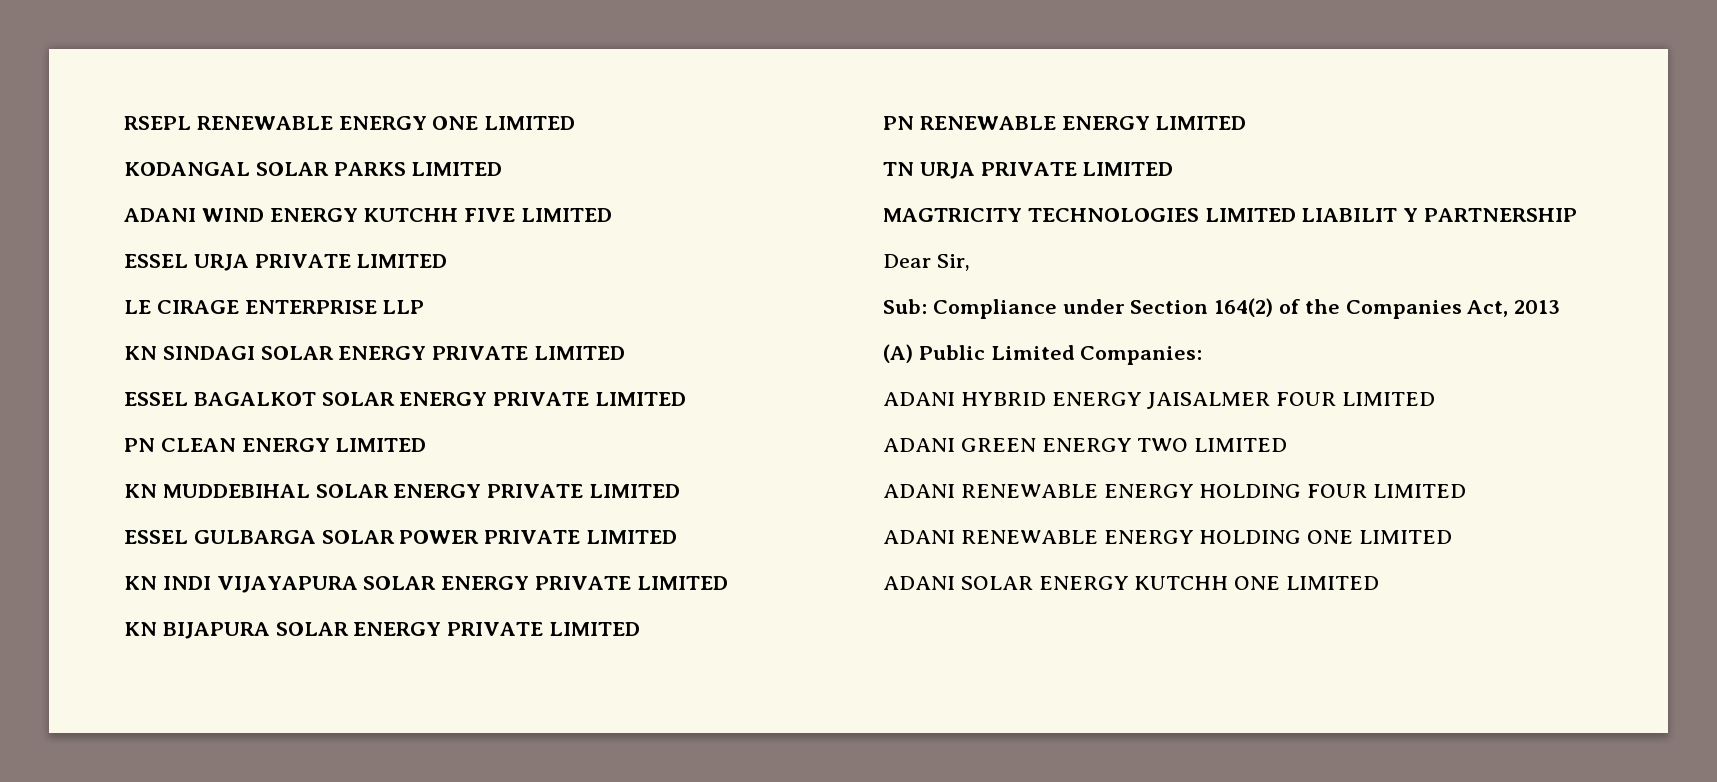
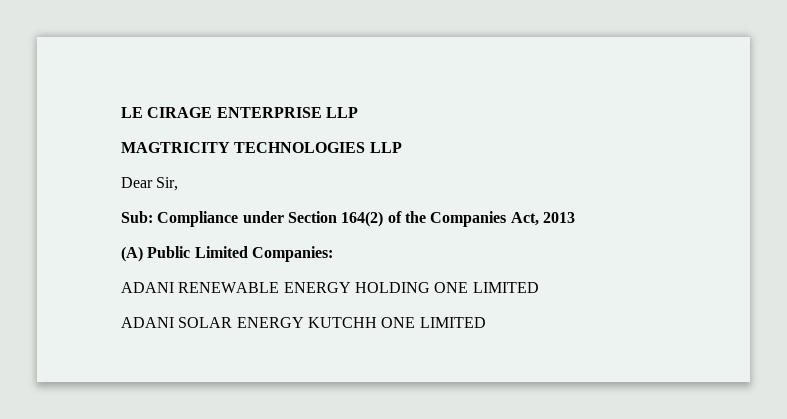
- RSEPL RENEWABLE ENERGY ONE LIMITED
- KODANGAL SOLAR PARKS LIMITED
- ADANI WIND ENERGY KUTCHH FIVE LIMITED
- ESSEL URJA PRIVATE LIMITED
  LE CIRAGE ENTERPRISE LLP
- KN SINDAGI SOLAR ENERGY PRIVATE LIMITED
- ESSEL BAGALKOT SOLAR ENERGY PRIVATE LIMITED
- PN CLEAN ENERGY LIMITED
- KN MUDDEBIHAL SOLAR ENERGY PRIVATE LIMITED
- ESSEL GULBARGA SOLAR POWER PRIVATE LIMITED
- KN INDI VIJAYAPURA SOLAR ENERGY PRIVATE LIMITED
- KN BIJAPURA SOLAR ENERGY PRIVATE LIMITED
- PN RENEWABLE ENERGY LIMITED
- TN URJA PRIVATE LIMITED
- MAGTRICITY TECHNOLOGIES LIMITED LIABILIT Y PARTNERSHIP
+ MAGTRICITY TECHNOLOGIES LLP
- ADANI HYBRID ENERGY JAISALMER FOUR LIMITED
- ADANI GREEN ENERGY TWO LIMITED
- ADANI RENEWABLE ENERGY HOLDING FOUR LIMITED

